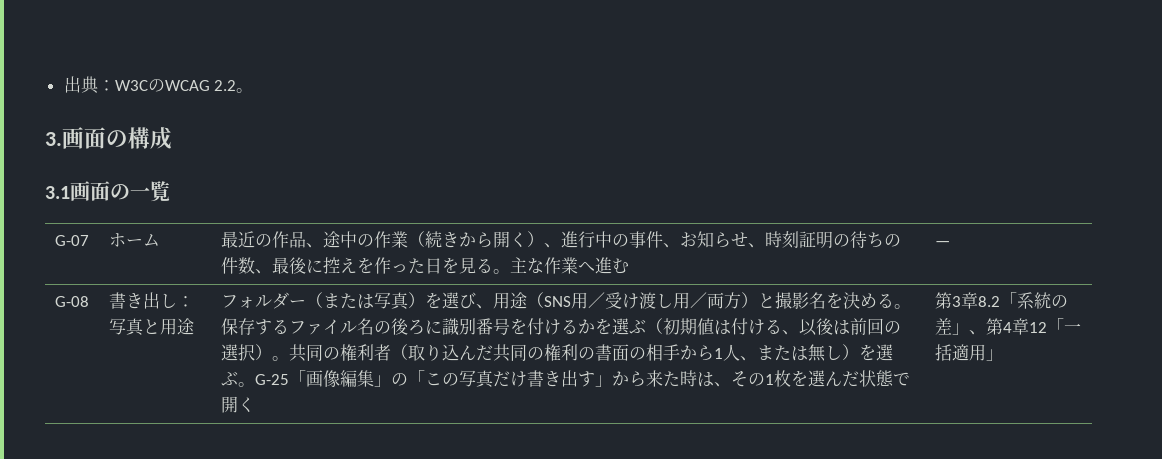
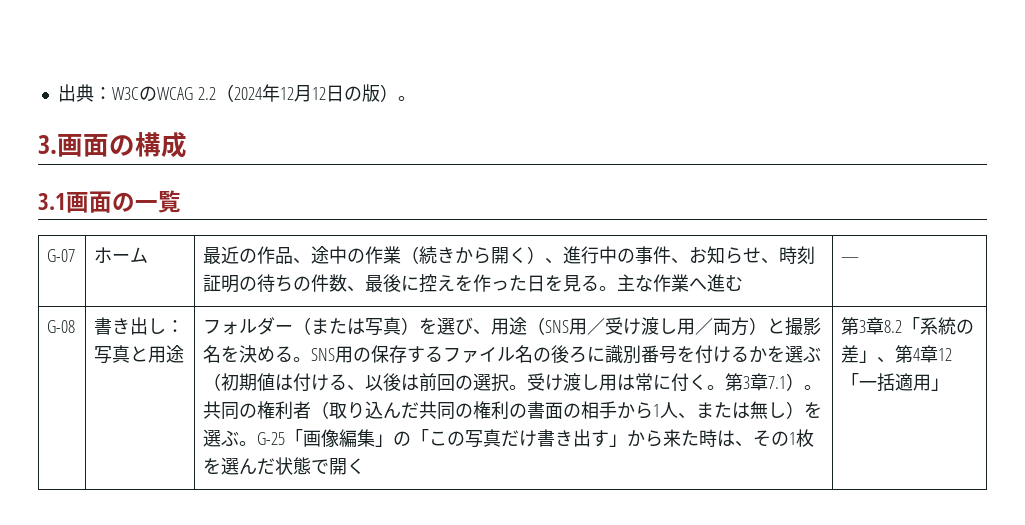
- 出典：W3CのWCAG 2.2。
+ 出典：W3CのWCAG 2.2（2024年12月12日の版）。
- 保存するファイル名の後ろに識別番号を付けるかを選ぶ（初期値は付ける、以後は前回の選択）。
+ SNS用の保存するファイル名の後ろに識別番号を付けるかを選ぶ（初期値は付ける、以後は前回の選択。受け渡し用は常に付く。第3章7.1）。

